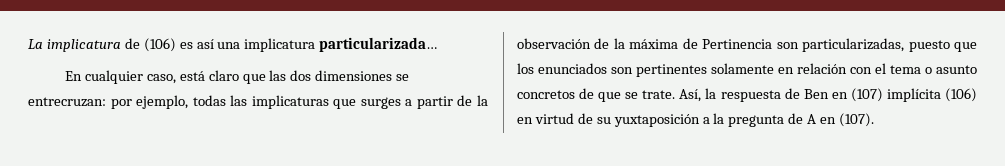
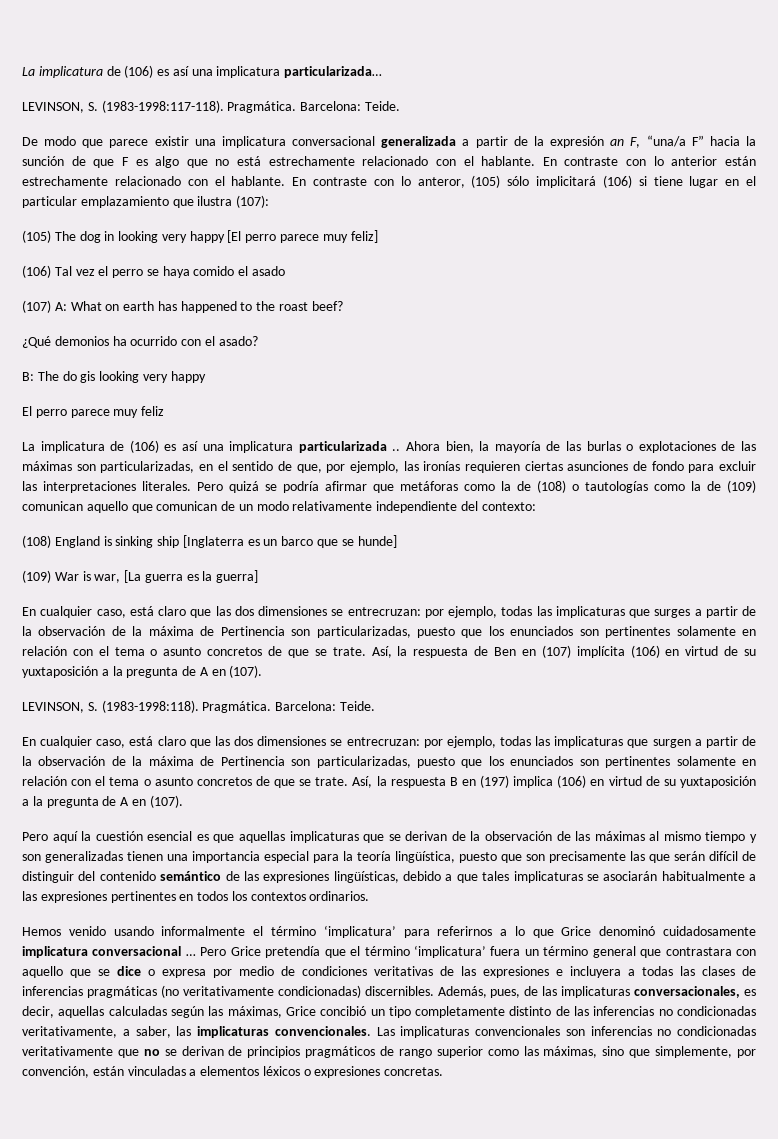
+ LEVINSON, S. (1983-1998:117-118). Pragmática. Barcelona: Teide.
+ De modo que parece existir una implicatura conversacional generalizada a partir de la expresión an F, “una/a F” hacia la sunción de que F es algo que no está estrechamente relacionado con el hablante. En contraste con lo anterior están estrechamente relacionado con el hablante. En contraste con lo anteror, (105) sólo implicitará (106) si tiene lugar en el particular emplazamiento que ilustra (107):
+ (105) The dog in looking very happy [El perro parece muy feliz]
+ (106) Tal vez el perro se haya comido el asado
+ (107) A: What on earth has happened to the roast beef?
+ ¿Qué demonios ha ocurrido con el asado?
+ B: The do gis looking very happy
+ El perro parece muy feliz
+ La implicatura de (106) es así una implicatura particularizada .. Ahora bien, la mayoría de las burlas o explotaciones de las máximas son particularizadas, en el sentido de que, por ejemplo, las ironías requieren ciertas asunciones de fondo para excluir las interpretaciones literales. Pero quizá se podría afirmar que metáforas como la de (108) o tautologías como la de (109) comunican aquello que comunican de un modo relativamente independiente del contexto:
+ (108) England is sinking ship [Inglaterra es un barco que se hunde]
+ (109) War is war, [La guerra es la guerra]
+ LEVINSON, S. (1983-1998:118). Pragmática. Barcelona: Teide.
+ En cualquier caso, está claro que las dos dimensiones se entrecruzan: por ejemplo, todas las implicaturas que surgen a partir de la observación de la máxima de Pertinencia son particularizadas, puesto que los enunciados son pertinentes solamente en relación con el tema o asunto concretos de que se trate. Así, la respuesta B en (197) implica (106) en virtud de su yuxtaposición a la pregunta de A en (107).
+ Pero aquí la cuestión esencial es que aquellas implicaturas que se derivan de la observación de las máximas al mismo tiempo y son generalizadas tienen una importancia especial para la teoría lingüística, puesto que son precisamente las que serán difícil de distinguir del contenido semántico de las expresiones lingüísticas, debido a que tales implicaturas se asociarán habitualmente a las expresiones pertinentes en todos los contextos ordinarios.
+ Hemos venido usando informalmente el término ‘implicatura’ para referirnos a lo que Grice denominó cuidadosamente implicatura conversacional … Pero Grice pretendía que el término ‘implicatura’ fuera un término general que contrastara con aquello que se dice o expresa por medio de condiciones veritativas de las expresiones e incluyera a todas las clases de inferencias pragmáticas (no veritativamente condicionadas) discernibles. Además, pues, de las implicaturas conversacionales, es decir, aquellas calculadas según las máximas, Grice concibió un tipo completamente distinto de las inferencias no condicionadas veritativamente, a saber, las implicaturas convencionales. Las implicaturas convencionales son inferencias no condicionadas veritativamente que no se derivan de principios pragmáticos de rango superior como las máximas, sino que simplemente, por convención, están vinculadas a elementos léxicos o expresiones concretas.

